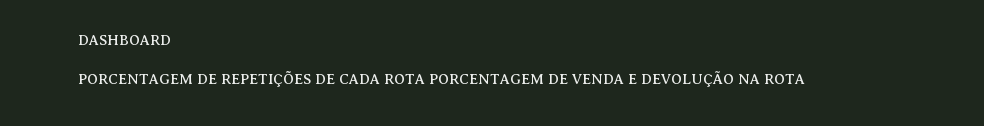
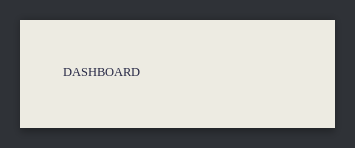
- PORCENTAGEM DE REPETIÇÕES DE CADA ROTA PORCENTAGEM DE VENDA E DEVOLUÇÃO NA ROTA

